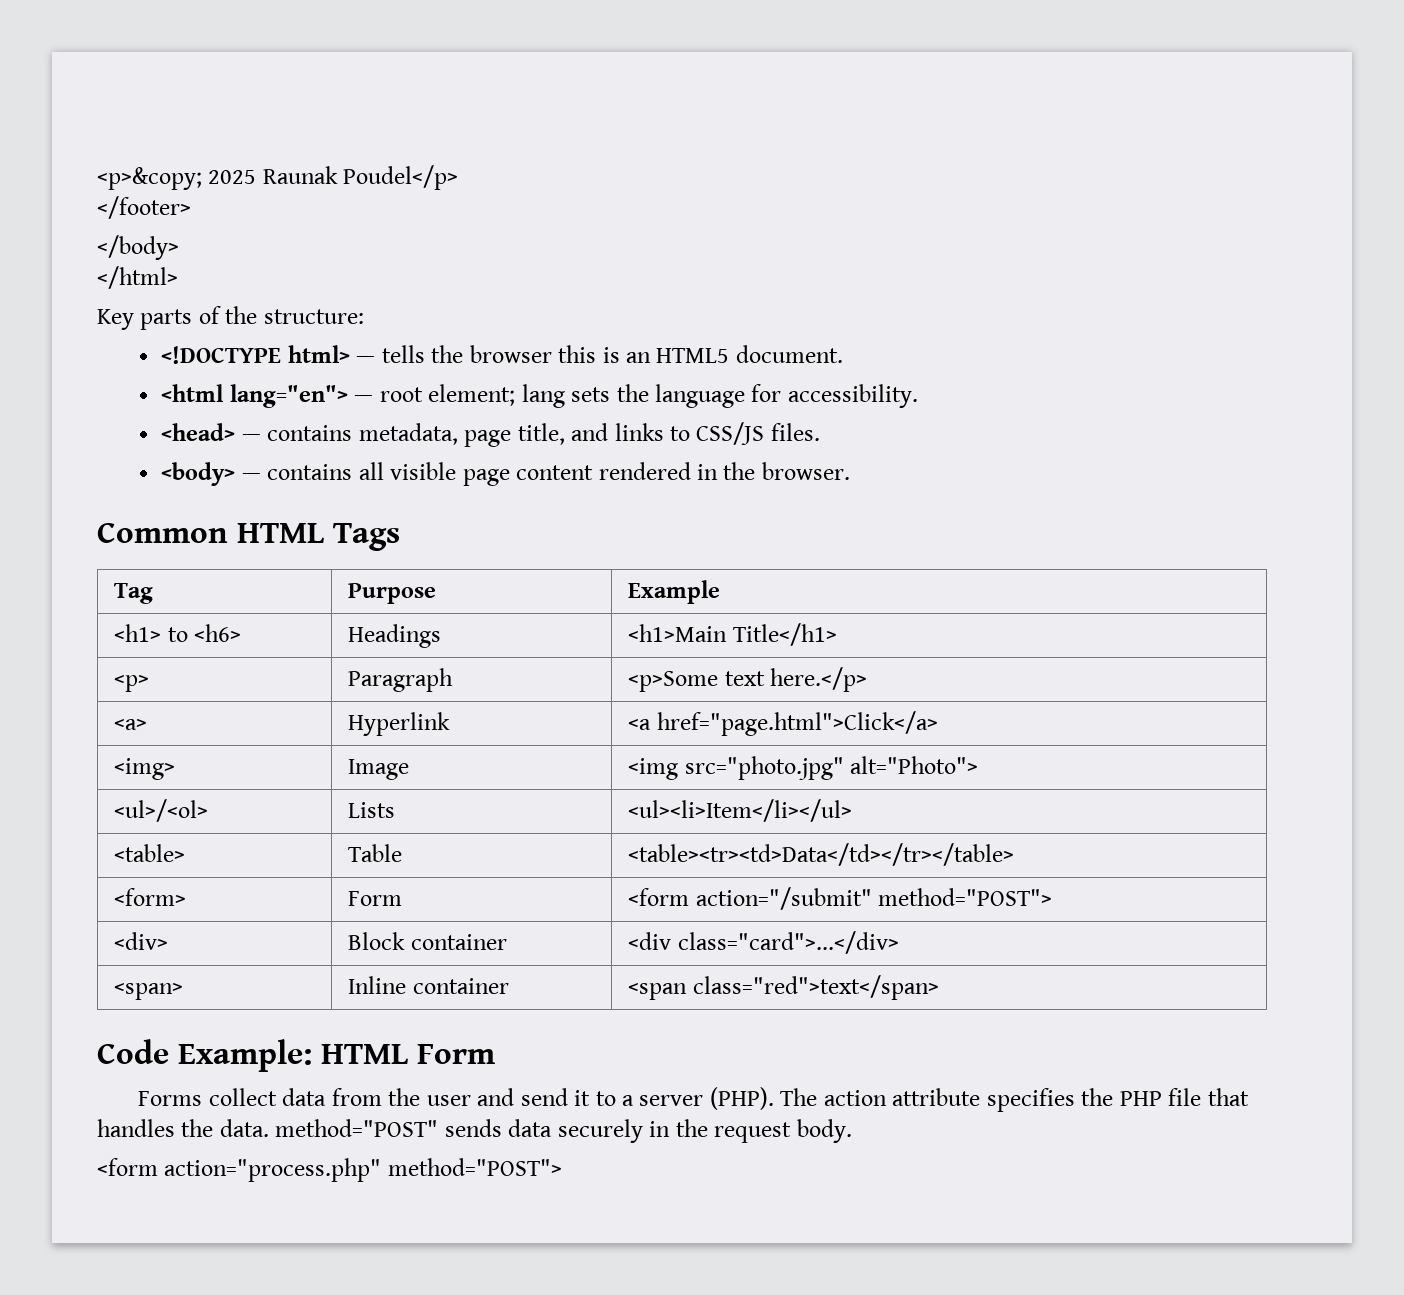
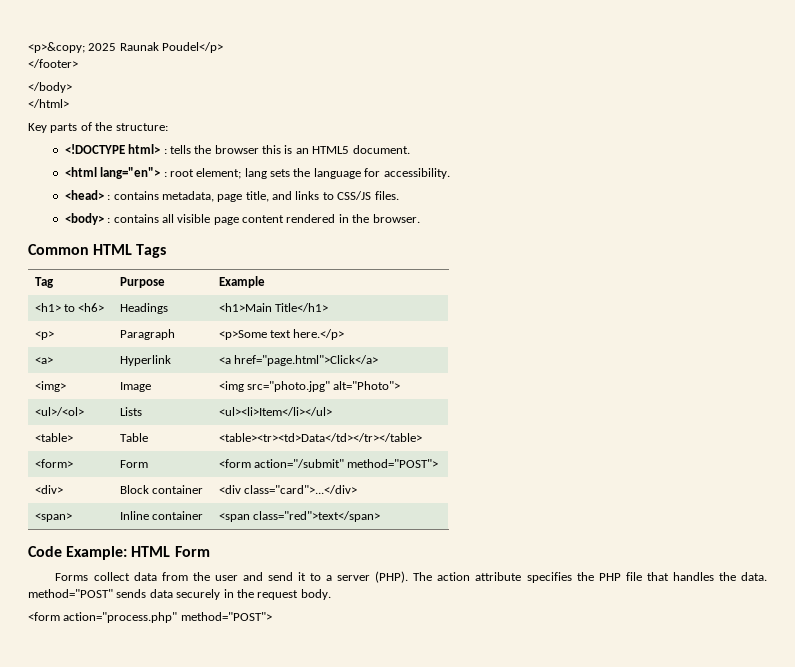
- <!DOCTYPE html> — tells the browser this is an HTML5 document.
+ <!DOCTYPE html> : tells the browser this is an HTML5 document.
- <html lang="en"> — root element; lang sets the language for accessibility.
+ <html lang="en"> : root element; lang sets the language for accessibility.
- <head> — contains metadata, page title, and links to CSS/JS files.
+ <head> : contains metadata, page title, and links to CSS/JS files.
- <body> — contains all visible page content rendered in the browser.
+ <body> : contains all visible page content rendered in the browser.

